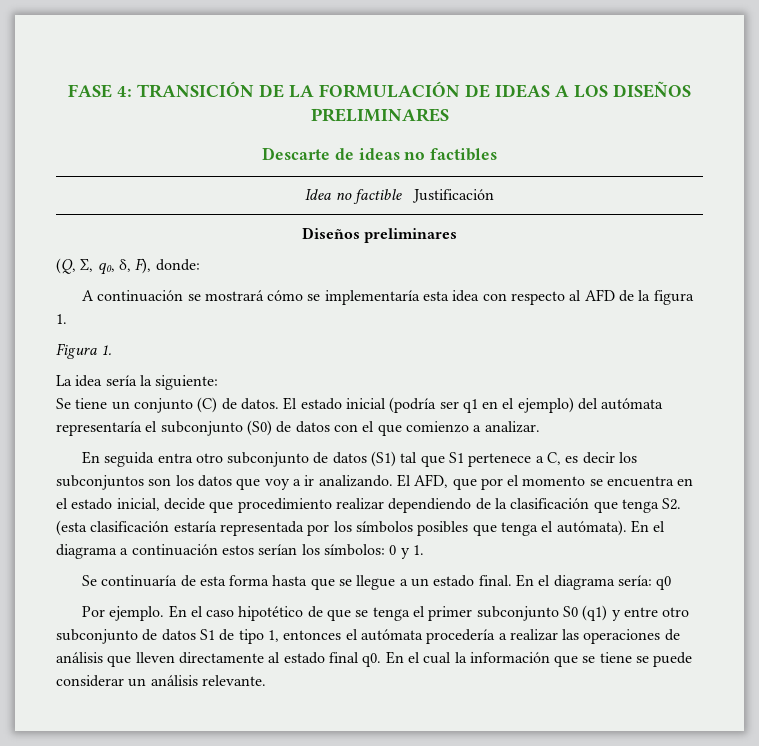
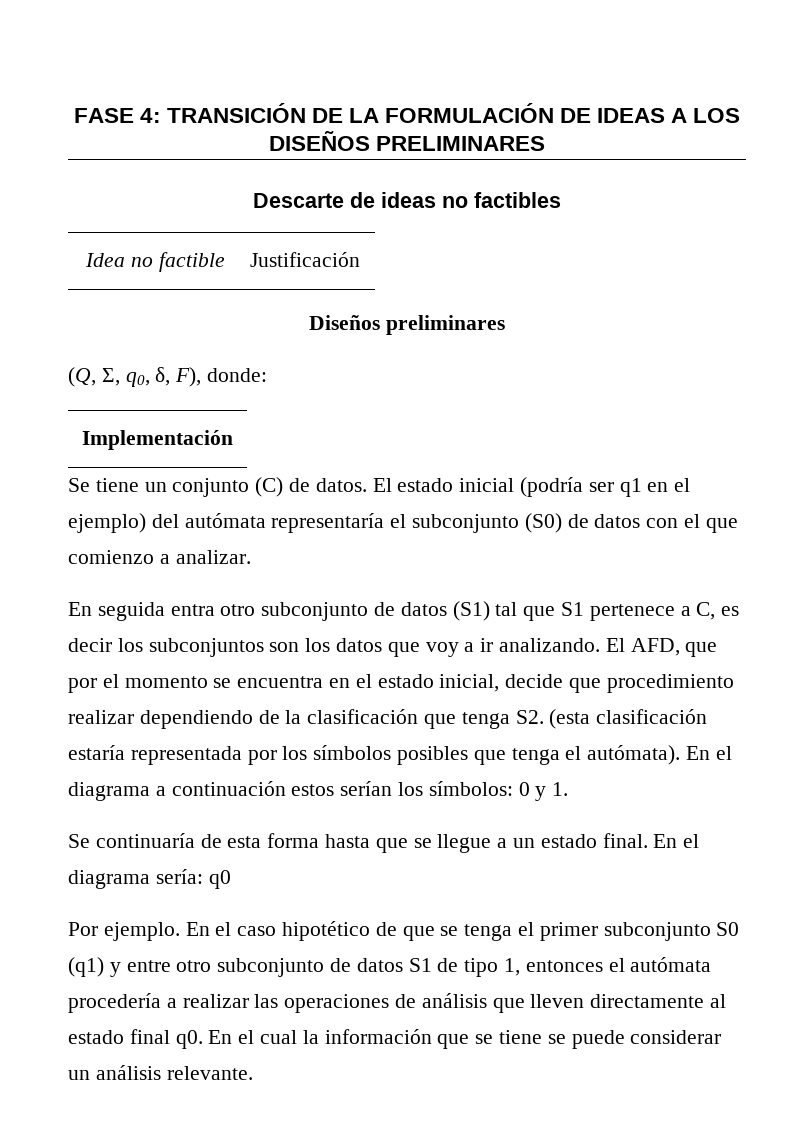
- A continuación se mostrará cómo se implementaría esta idea con respecto al AFD de la figura 1.
- Figura 1.
- La idea sería la siguiente:
+ Implementación

